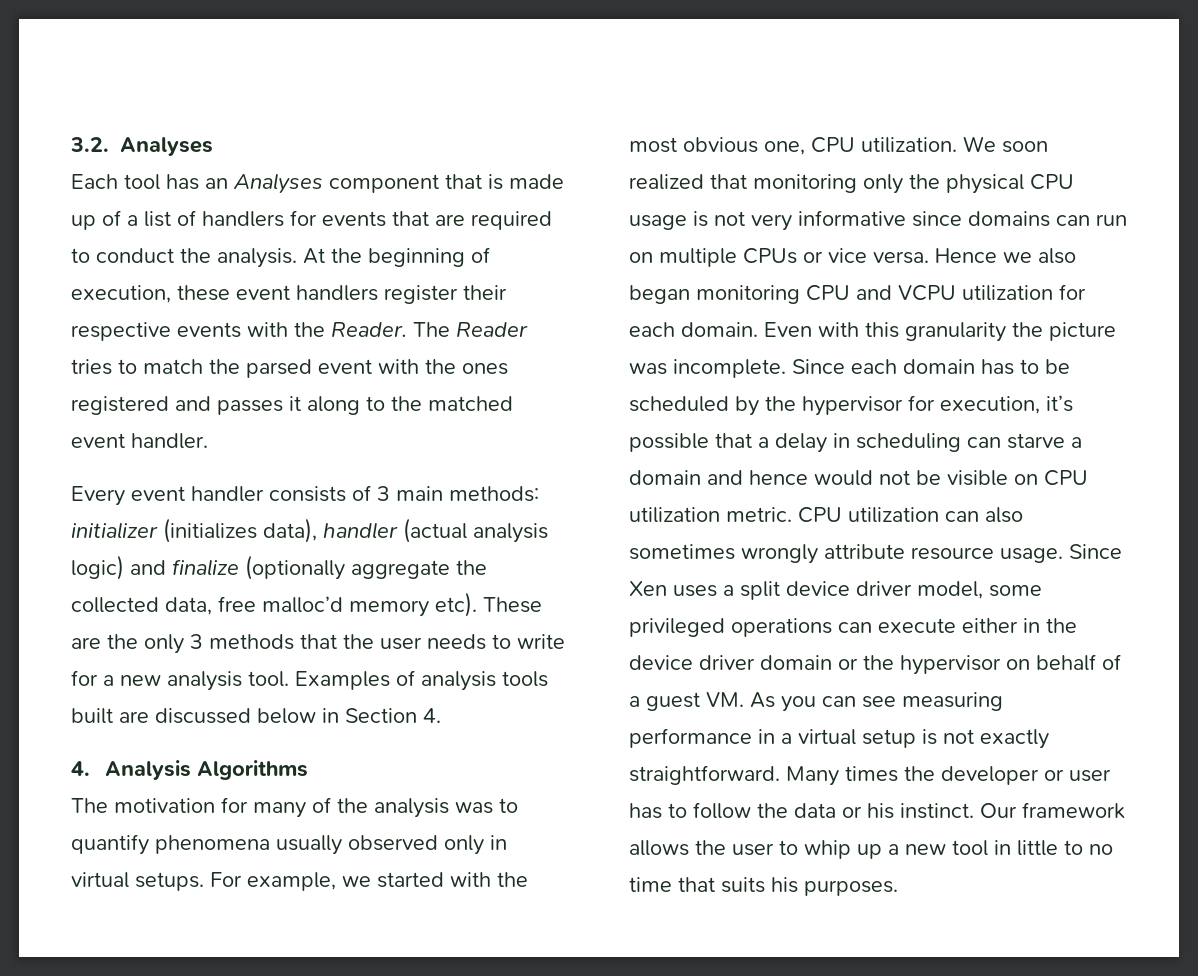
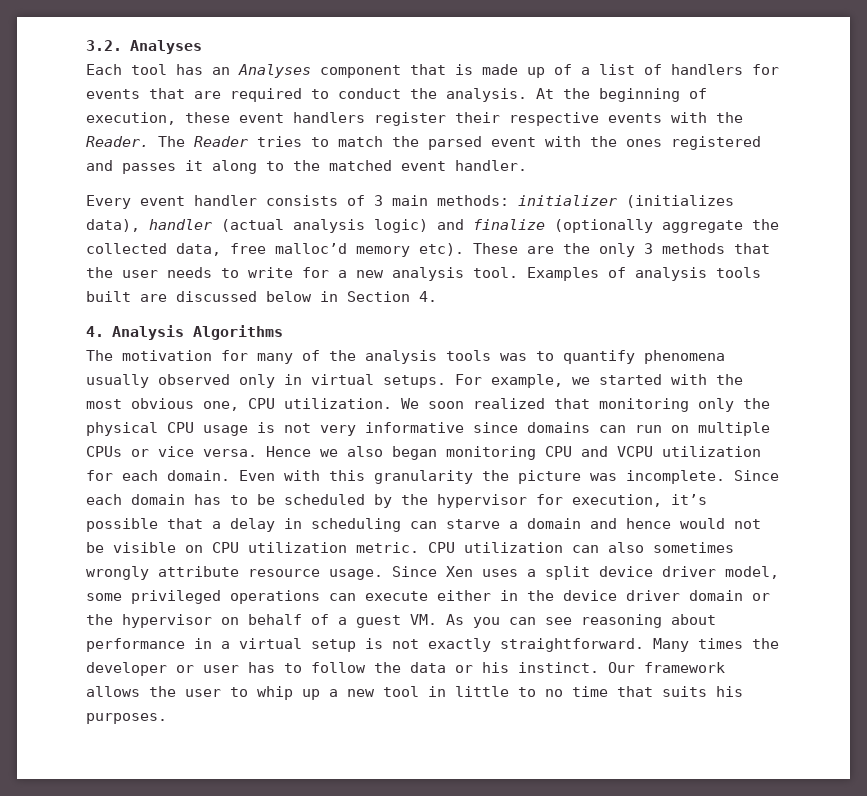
- The motivation for many of the analysis was to quantify phenomena usually observed only in virtual setups.
+ The motivation for many of the analysis tools was to quantify phenomena usually observed only in virtual setups.
- Since Xen uses a split device driver model, some privileged operations can execute either in the device driver domain or the hypervisor on behalf of a guest VM. As you can see measuring performance in a virtual setup is not exactly straightforward.
+ Since Xen uses a split device driver model, some privileged operations can execute either in the device driver domain or the hypervisor on behalf of a guest VM. As you can see reasoning about performance in a virtual setup is not exactly straightforward.

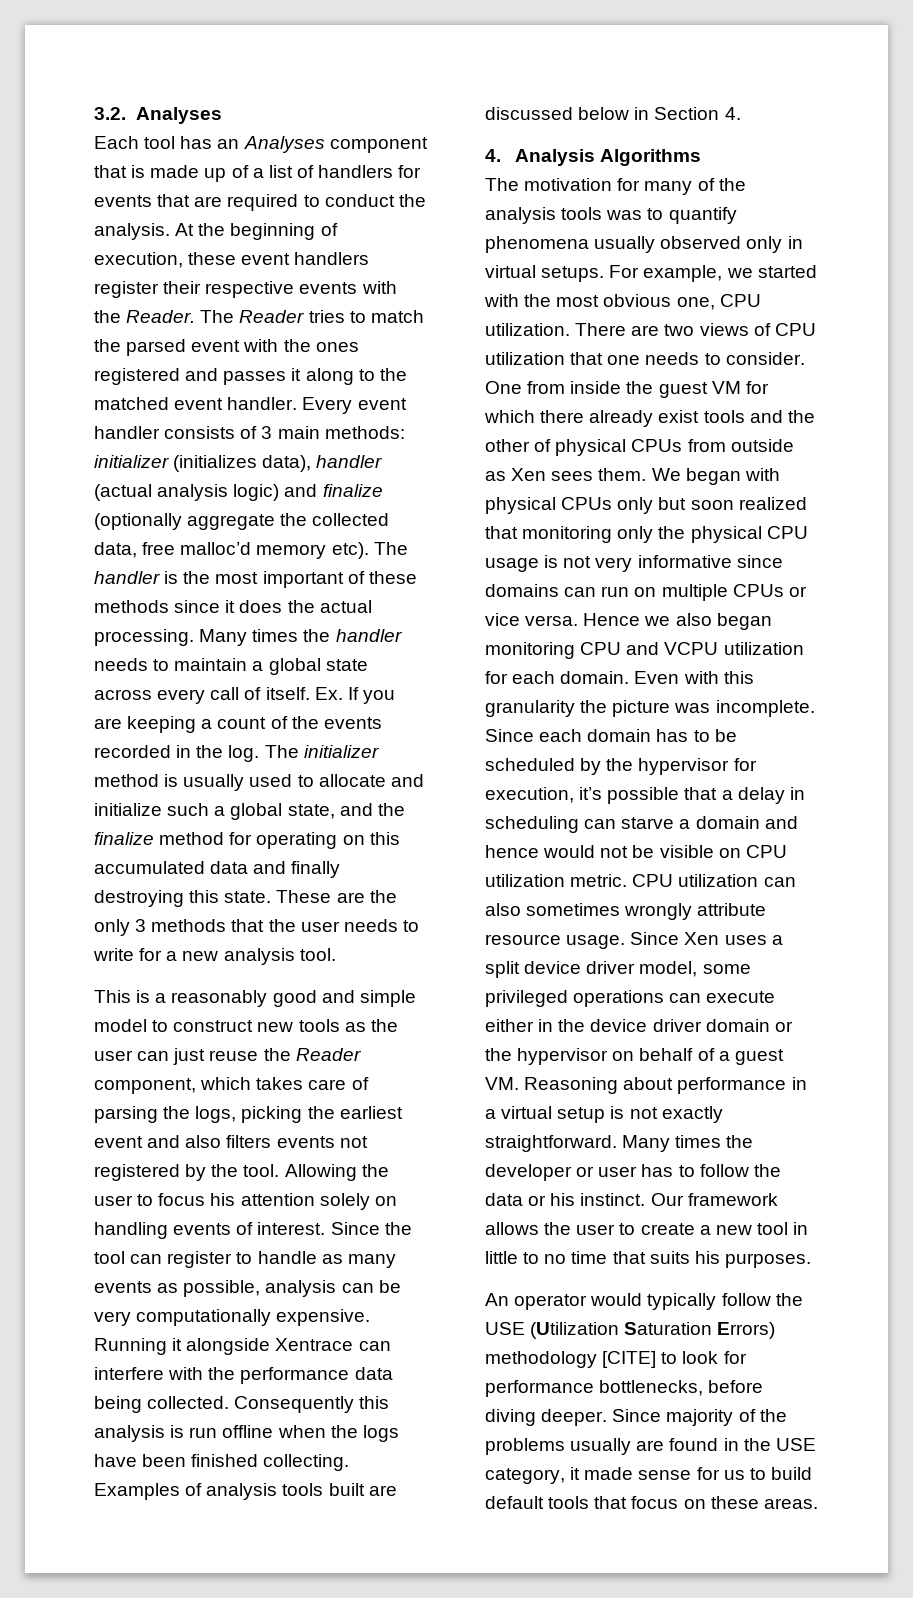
- The Reader tries to match the parsed event with the ones registered and passes it along to the matched event handler.
- Every event handler consists of 3 main methods: initializer (initializes data), handler (actual analysis logic) and finalize (optionally aggregate the collected data, free malloc’d memory etc).
+ The Reader tries to match the parsed event with the ones registered and passes it along to the matched event handler. Every event handler consists of 3 main methods: initializer (initializes data), handler (actual analysis logic) and finalize (optionally aggregate the collected data, free malloc’d memory etc).
+ The handler is the most important of these methods since it does the actual processing. Many times the handler needs to maintain a global state across every call of itself. Ex. If you are keeping a count of the events recorded in the log. The initializer method is usually used to allocate and initialize such a global state, and the finalize method for operating on this accumulated data and finally destroying this state.
- These are the only 3 methods that the user needs to write for a new analysis tool. Examples of analysis tools built are discussed below in Section 4.
+ These are the only 3 methods that the user needs to write for a new analysis tool.
+ This is a reasonably good and simple model to construct new tools as the user can just reuse the Reader component, which takes care of parsing the logs, picking the earliest event and also filters events not registered by the tool. Allowing the user to focus his attention solely on handling events of interest. Since the tool can register to handle as many events as possible, analysis can be very computationally expensive. Running it alongside Xentrace can interfere with the performance data being collected. Consequently this analysis is run offline when the logs have been finished collecting. Examples of analysis tools built are discussed below in Section 4.
- We soon realized that monitoring only the physical CPU usage is not very informative since domains can run on multiple CPUs or vice versa.
+ There are two views of CPU utilization that one needs to consider. One from inside the guest VM for which there already exist tools and the other of physical CPUs from outside as Xen sees them. We began with physical CPUs only but soon realized that monitoring only the physical CPU usage is not very informative since domains can run on multiple CPUs or vice versa.
- Since Xen uses a split device driver model, some privileged operations can execute either in the device driver domain or the hypervisor on behalf of a guest VM. As you can see reasoning about performance in a virtual setup is not exactly straightforward.
+ Since Xen uses a split device driver model, some privileged operations can execute either in the device driver domain or the hypervisor on behalf of a guest VM. Reasoning about performance in a virtual setup is not exactly straightforward.
- Our framework allows the user to whip up a new tool in little to no time that suits his purposes.
+ Our framework allows the user to create a new tool in little to no time that suits his purposes.
+ An operator would typically follow the USE (Utilization Saturation Errors) methodology [CITE] to look for performance bottlenecks, before diving deeper. Since majority of the problems usually are found in the USE category, it made sense for us to build default tools that focus on these areas.

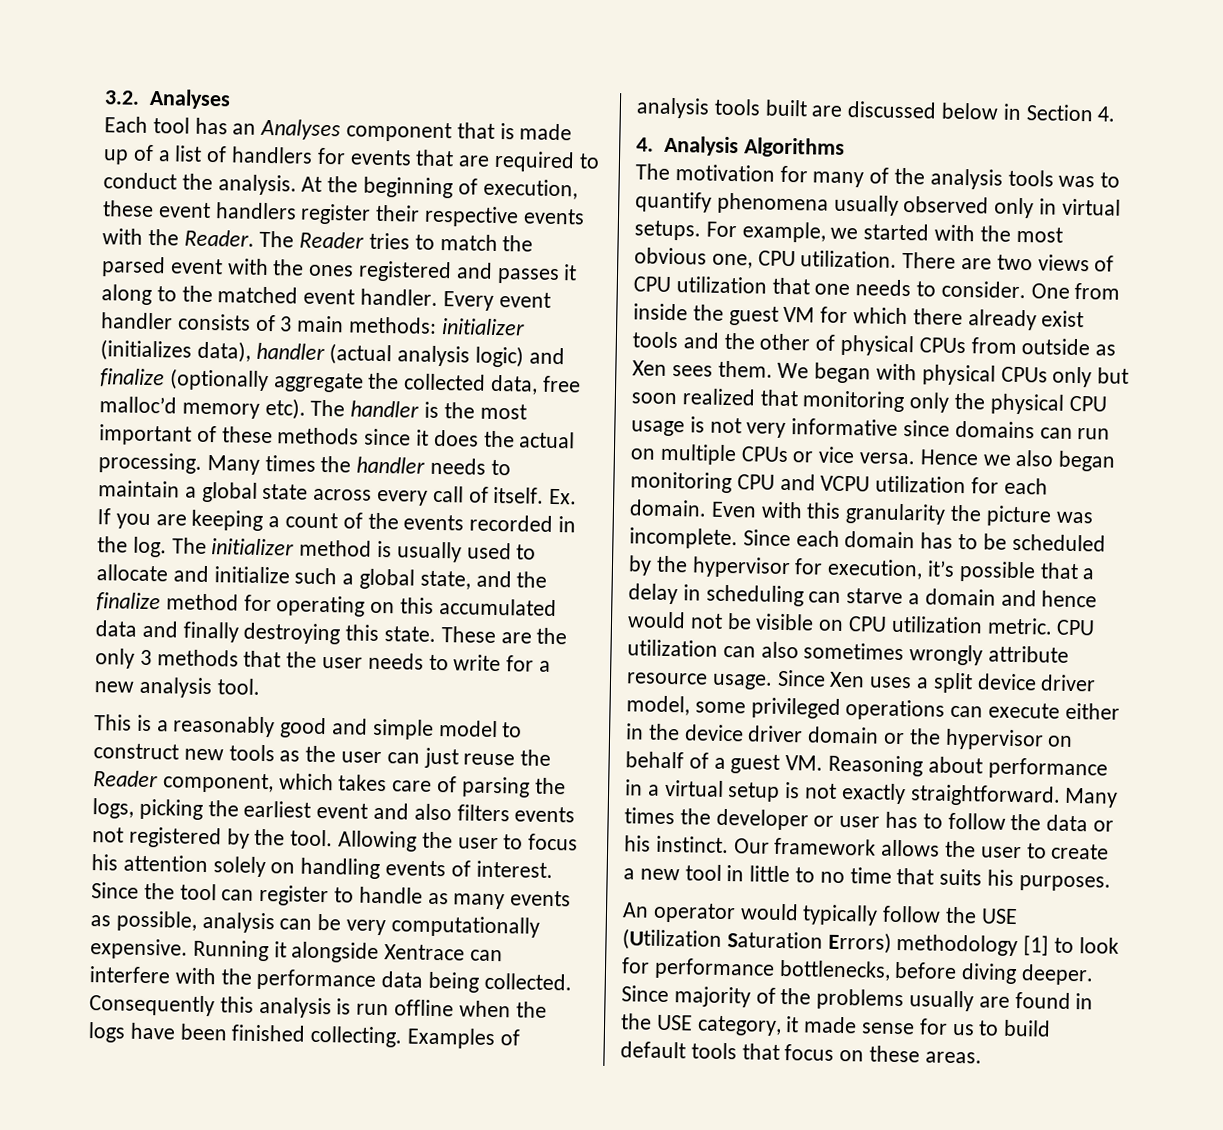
- An operator would typically follow the USE (Utilization Saturation Errors) methodology [CITE] to look for performance bottlenecks, before diving deeper.
+ An operator would typically follow the USE (Utilization Saturation Errors) methodology [1] to look for performance bottlenecks, before diving deeper.

